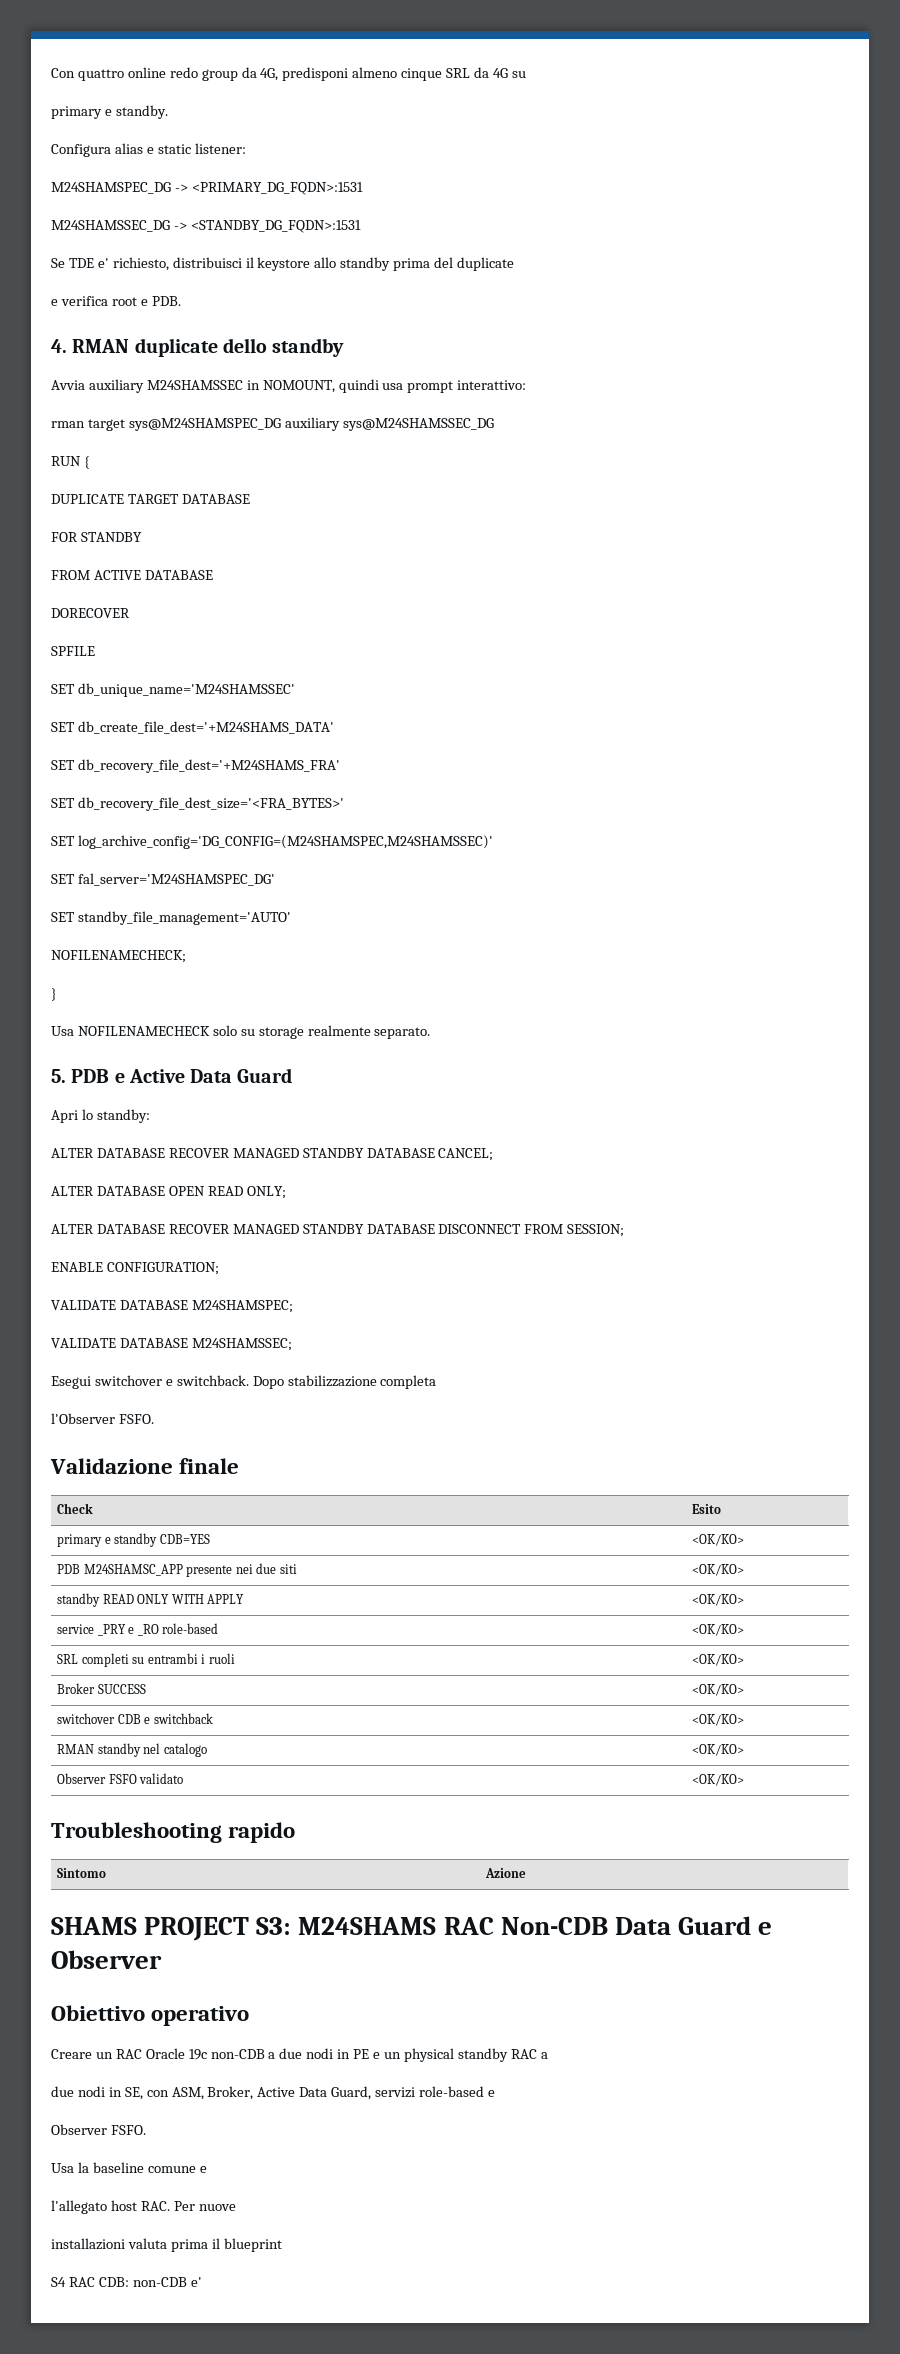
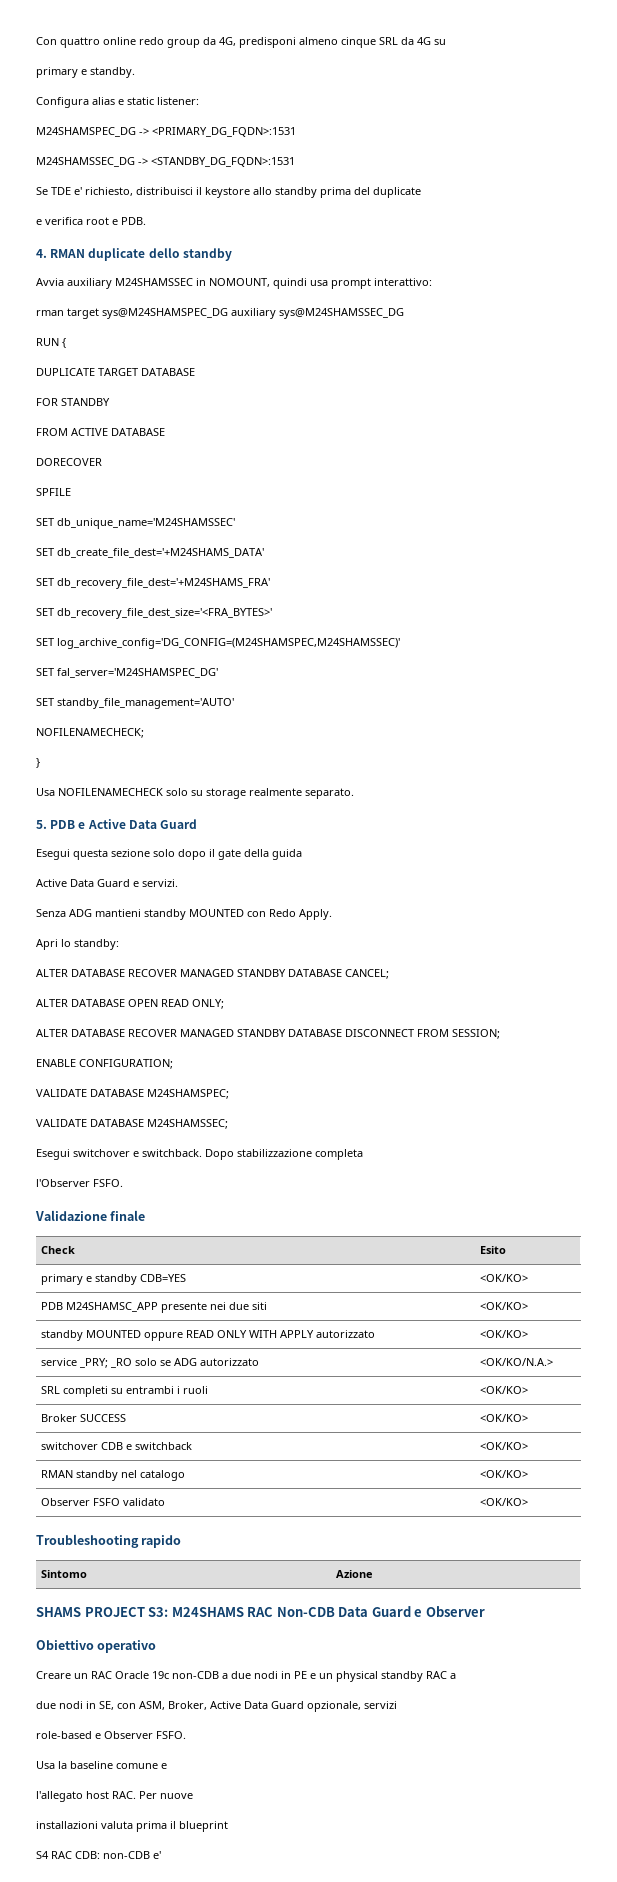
+ Esegui questa sezione solo dopo il gate della guida
+ Active Data Guard e servizi.
+ Senza ADG mantieni standby MOUNTED con Redo Apply.
- standby READ ONLY WITH APPLY | <OK/KO>
+ standby MOUNTED oppure READ ONLY WITH APPLY autorizzato | <OK/KO>
- service _PRY e _RO role-based | <OK/KO>
+ service _PRY; _RO solo se ADG autorizzato | <OK/KO/N.A.>
- due nodi in SE, con ASM, Broker, Active Data Guard, servizi role-based e
- Observer FSFO.
+ due nodi in SE, con ASM, Broker, Active Data Guard opzionale, servizi
+ role-based e Observer FSFO.

